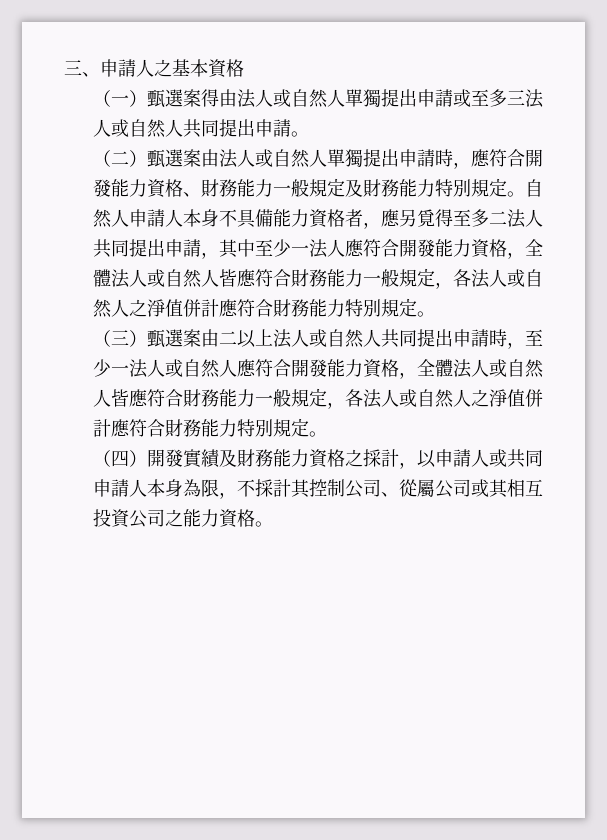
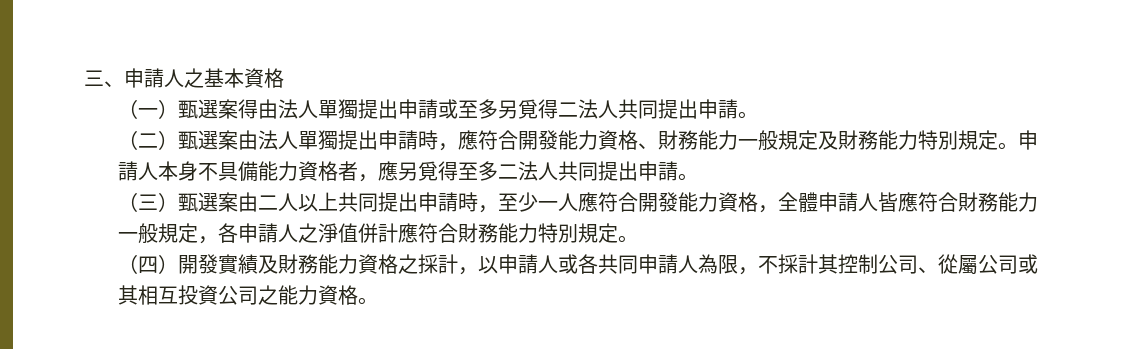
- （一）甄選案得由法人或自然人單獨提出申請或至多三法人或自然人共同提出申請。
+ （一）甄選案得由法人單獨提出申請或至多另覓得二法人共同提出申請。
- （二）甄選案由法人或自然人單獨提出申請時，應符合開發能力資格、財務能力一般規定及財務能力特別規定。
+ （二）甄選案由法人單獨提出申請時，應符合開發能力資格、財務能力一般規定及財務能力特別規定。
- 自然人申請人本身不具備能力資格者，應另覓得至多二法人共同提出申請，其中至少一法人應符合開發能力資格，全體法人或自然人皆應符合財務能力一般規定，各法人或自然人之淨值併計應符合財務能力特別規定。
- （三）甄選案由二以上法人或自然人共同提出申請時，至少一法人或自然人應符合開發能力資格，全體法人或自然人皆應符合財務能力一般規定，各法人或自然人之淨值併計應符合財務能力特別規定。
+ 申請人本身不具備能力資格者，應另覓得至多二法人共同提出申請。
+ （三）甄選案由二人以上共同提出申請時，至少一人應符合開發能力資格，全體申請人皆應符合財務能力一般規定，各申請人之淨值併計應符合財務能力特別規定。
- （四）開發實績及財務能力資格之採計，以申請人或共同申請人本身為限，不採計其控制公司、從屬公司或其相互投資公司之能力資格。
+ （四）開發實績及財務能力資格之採計，以申請人或各共同申請人為限，不採計其控制公司、從屬公司或其相互投資公司之能力資格。

